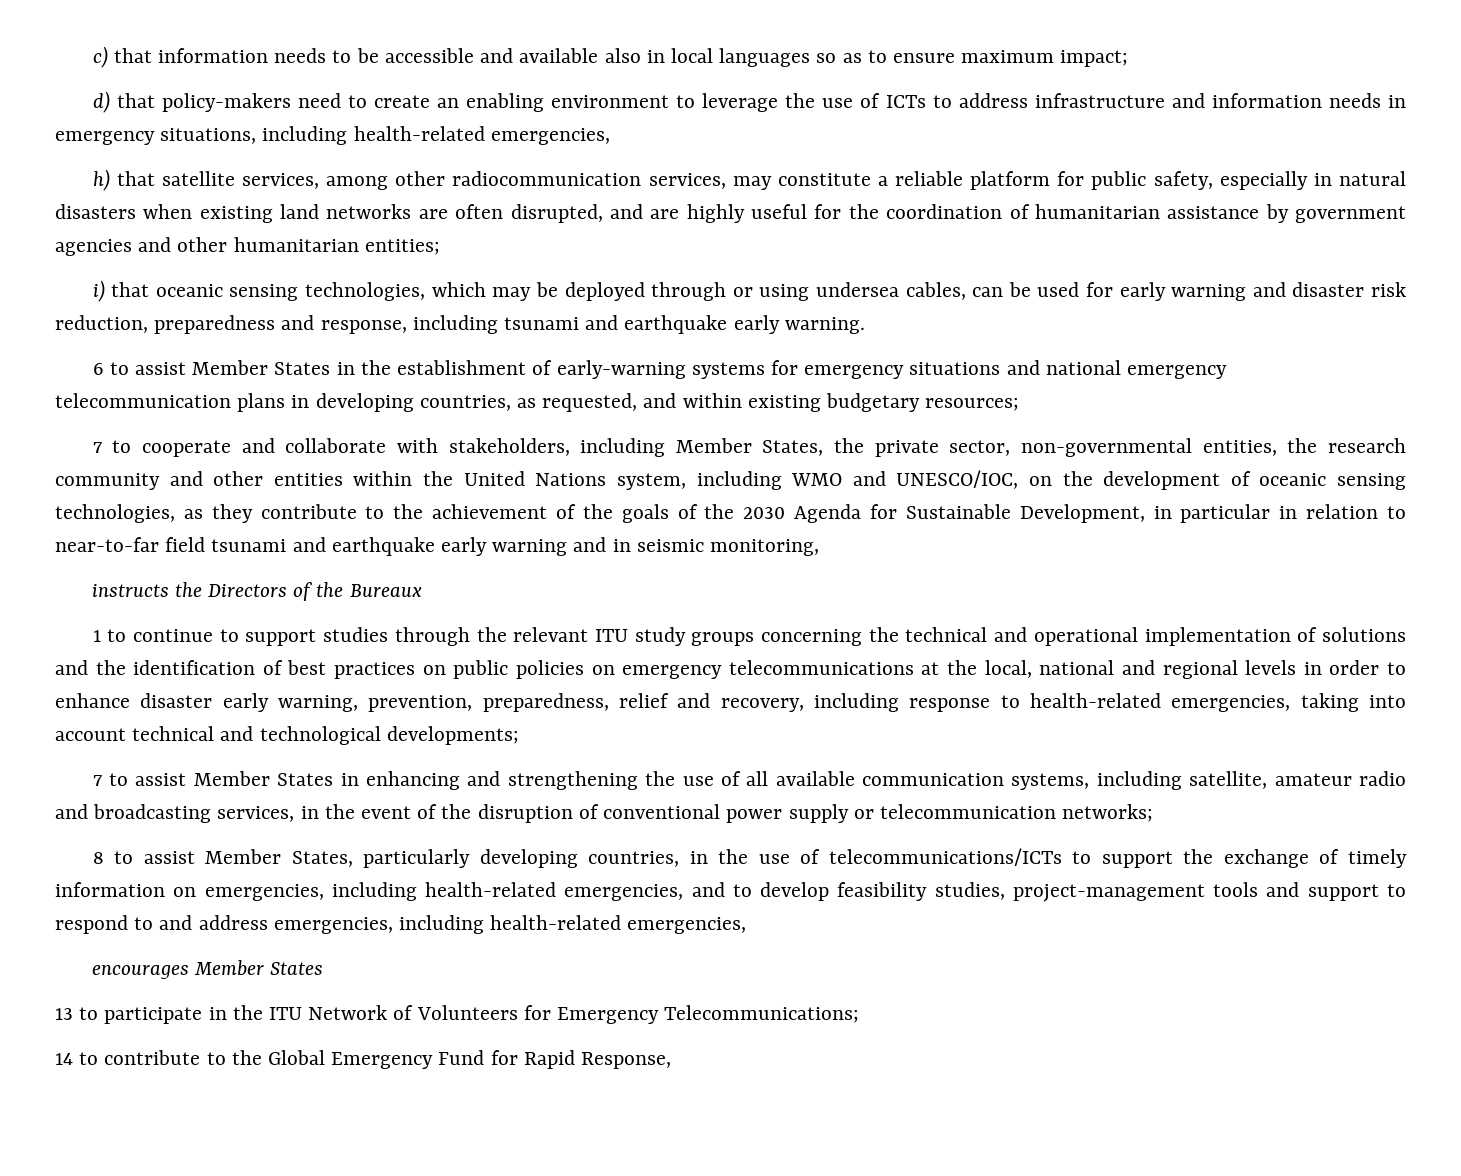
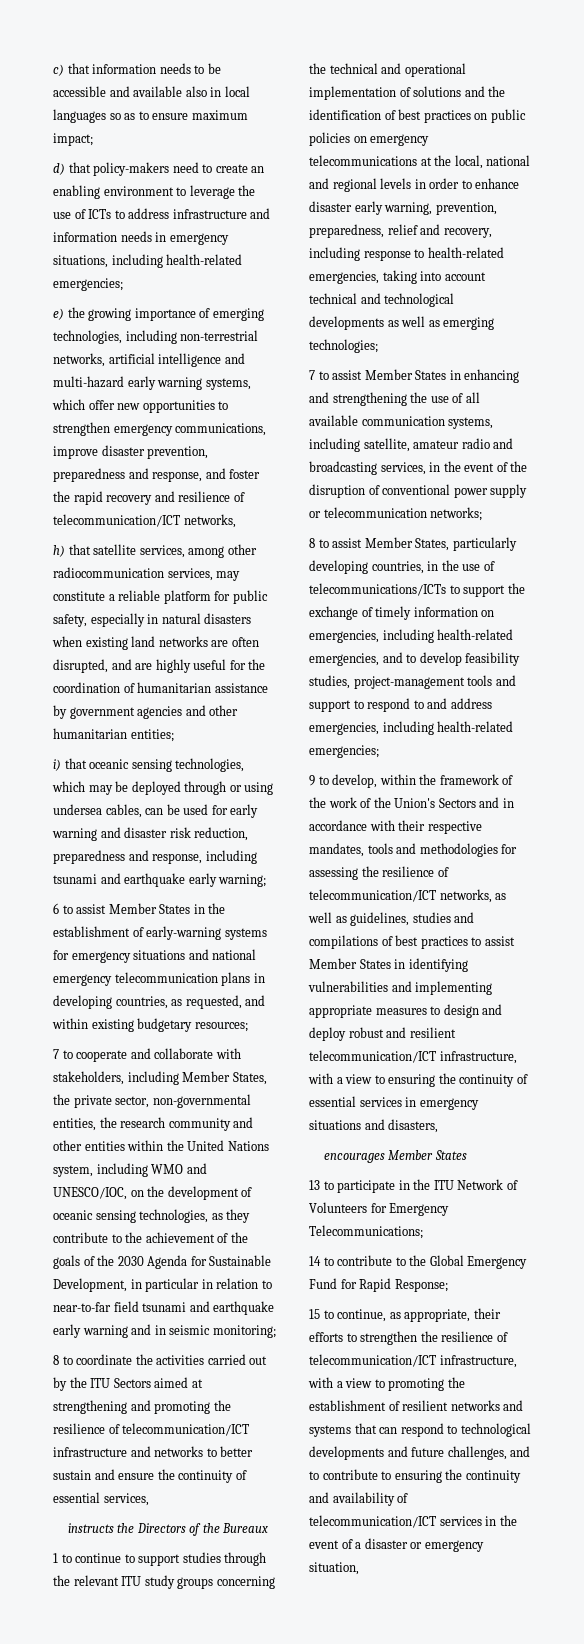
- d) that policy-makers need to create an enabling environment to leverage the use of ICTs to address infrastructure and information needs in emergency situations, including health-related emergencies,
+ d) that policy-makers need to create an enabling environment to leverage the use of ICTs to address infrastructure and information needs in emergency situations, including health-related emergencies;
+ e) the growing importance of emerging technologies, including non-terrestrial networks, artificial intelligence and multi-hazard early warning systems, which offer new opportunities to strengthen emergency communications, improve disaster prevention, preparedness and response, and foster the rapid recovery and resilience of telecommunication/ICT networks,
- i) that oceanic sensing technologies, which may be deployed through or using undersea cables, can be used for early warning and disaster risk reduction, preparedness and response, including tsunami and earthquake early warning.
+ i) that oceanic sensing technologies, which may be deployed through or using undersea cables, can be used for early warning and disaster risk reduction, preparedness and response, including tsunami and earthquake early warning;
- 7 to cooperate and collaborate with stakeholders, including Member States, the private sector, non-governmental entities, the research community and other entities within the United Nations system, including WMO and UNESCO/IOC, on the development of oceanic sensing technologies, as they contribute to the achievement of the goals of the 2030 Agenda for Sustainable Development, in particular in relation to near-to-far field tsunami and earthquake early warning and in seismic monitoring,
+ 7 to cooperate and collaborate with stakeholders, including Member States, the private sector, non-governmental entities, the research community and other entities within the United Nations system, including WMO and UNESCO/IOC, on the development of oceanic sensing technologies, as they contribute to the achievement of the goals of the 2030 Agenda for Sustainable Development, in particular in relation to near-to-far field tsunami and earthquake early warning and in seismic monitoring;
+ 8 to coordinate the activities carried out by the ITU Sectors aimed at strengthening and promoting the resilience of telecommunication/ICT infrastructure and networks to better sustain and ensure the continuity of essential services,
- 1 to continue to support studies through the relevant ITU study groups concerning the technical and operational implementation of solutions and the identification of best practices on public policies on emergency telecommunications at the local, national and regional levels in order to enhance disaster early warning, prevention, preparedness, relief and recovery, including response to health-related emergencies, taking into account technical and technological developments;
+ 1 to continue to support studies through the relevant ITU study groups concerning the technical and operational implementation of solutions and the identification of best practices on public policies on emergency telecommunications at the local, national and regional levels in order to enhance disaster early warning, prevention, preparedness, relief and recovery, including response to health-related emergencies, taking into account technical and technological developments as well as emerging technologies;
- 8 to assist Member States, particularly developing countries, in the use of telecommunications/ICTs to support the exchange of timely information on emergencies, including health-related emergencies, and to develop feasibility studies, project-management tools and support to respond to and address emergencies, including health-related emergencies,
+ 8 to assist Member States, particularly developing countries, in the use of telecommunications/ICTs to support the exchange of timely information on emergencies, including health-related emergencies, and to develop feasibility studies, project-management tools and support to respond to and address emergencies, including health-related emergencies;
+ 9 to develop, within the framework of the work of the Union's Sectors and in accordance with their respective mandates, tools and methodologies for assessing the resilience of telecommunication/ICT networks, as well as guidelines, studies and compilations of best practices to assist Member States in identifying vulnerabilities and implementing appropriate measures to design and deploy robust and resilient telecommunication/ICT infrastructure, with a view to ensuring the continuity of essential services in emergency situations and disasters,
- 14 to contribute to the Global Emergency Fund for Rapid Response,
+ 14 to contribute to the Global Emergency Fund for Rapid Response;
+ 15 to continue, as appropriate, their efforts to strengthen the resilience of telecommunication/ICT infrastructure, with a view to promoting the establishment of resilient networks and systems that can respond to technological developments and future challenges, and to contribute to ensuring the continuity and availability of telecommunication/ICT services in the event of a disaster or emergency situation,

